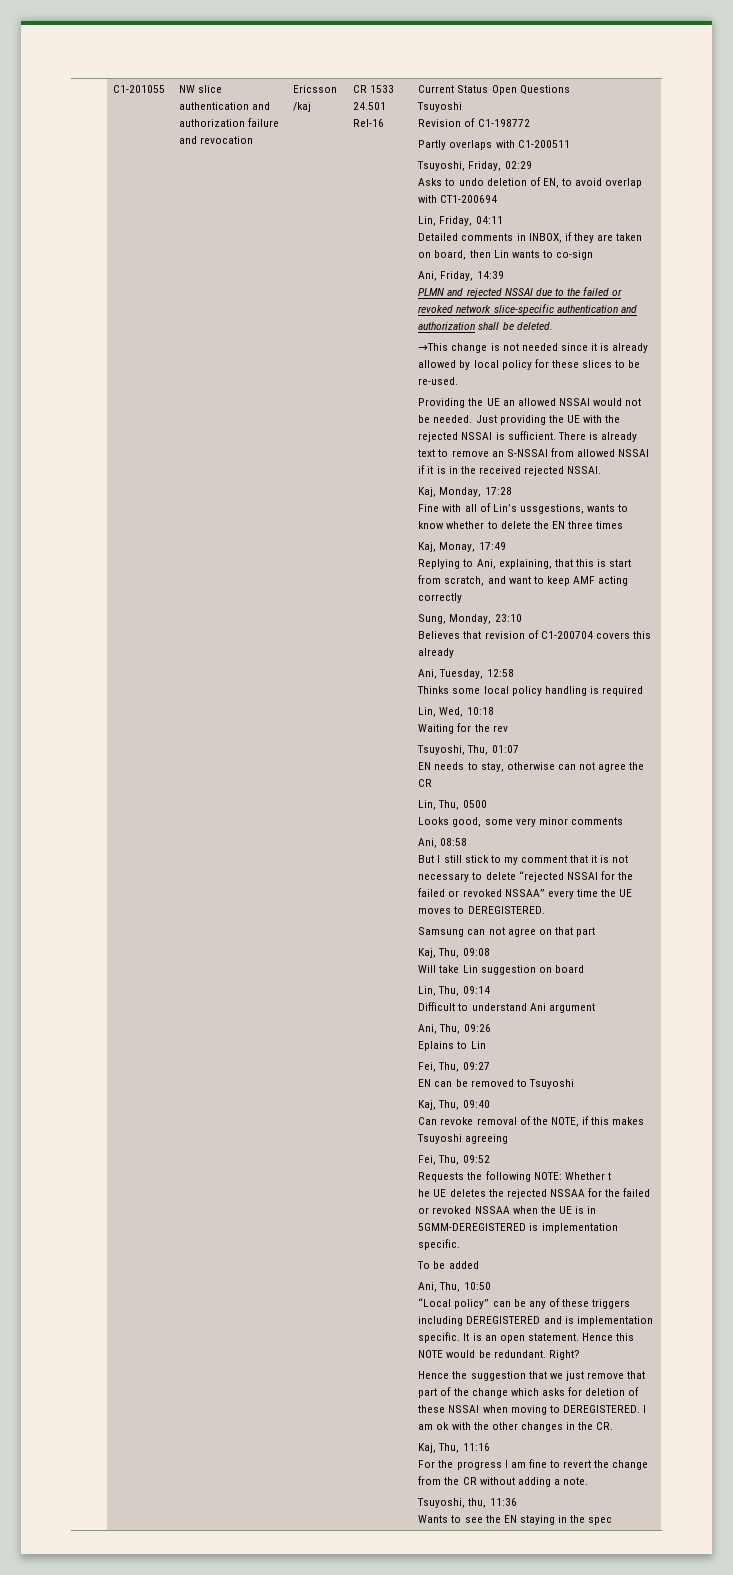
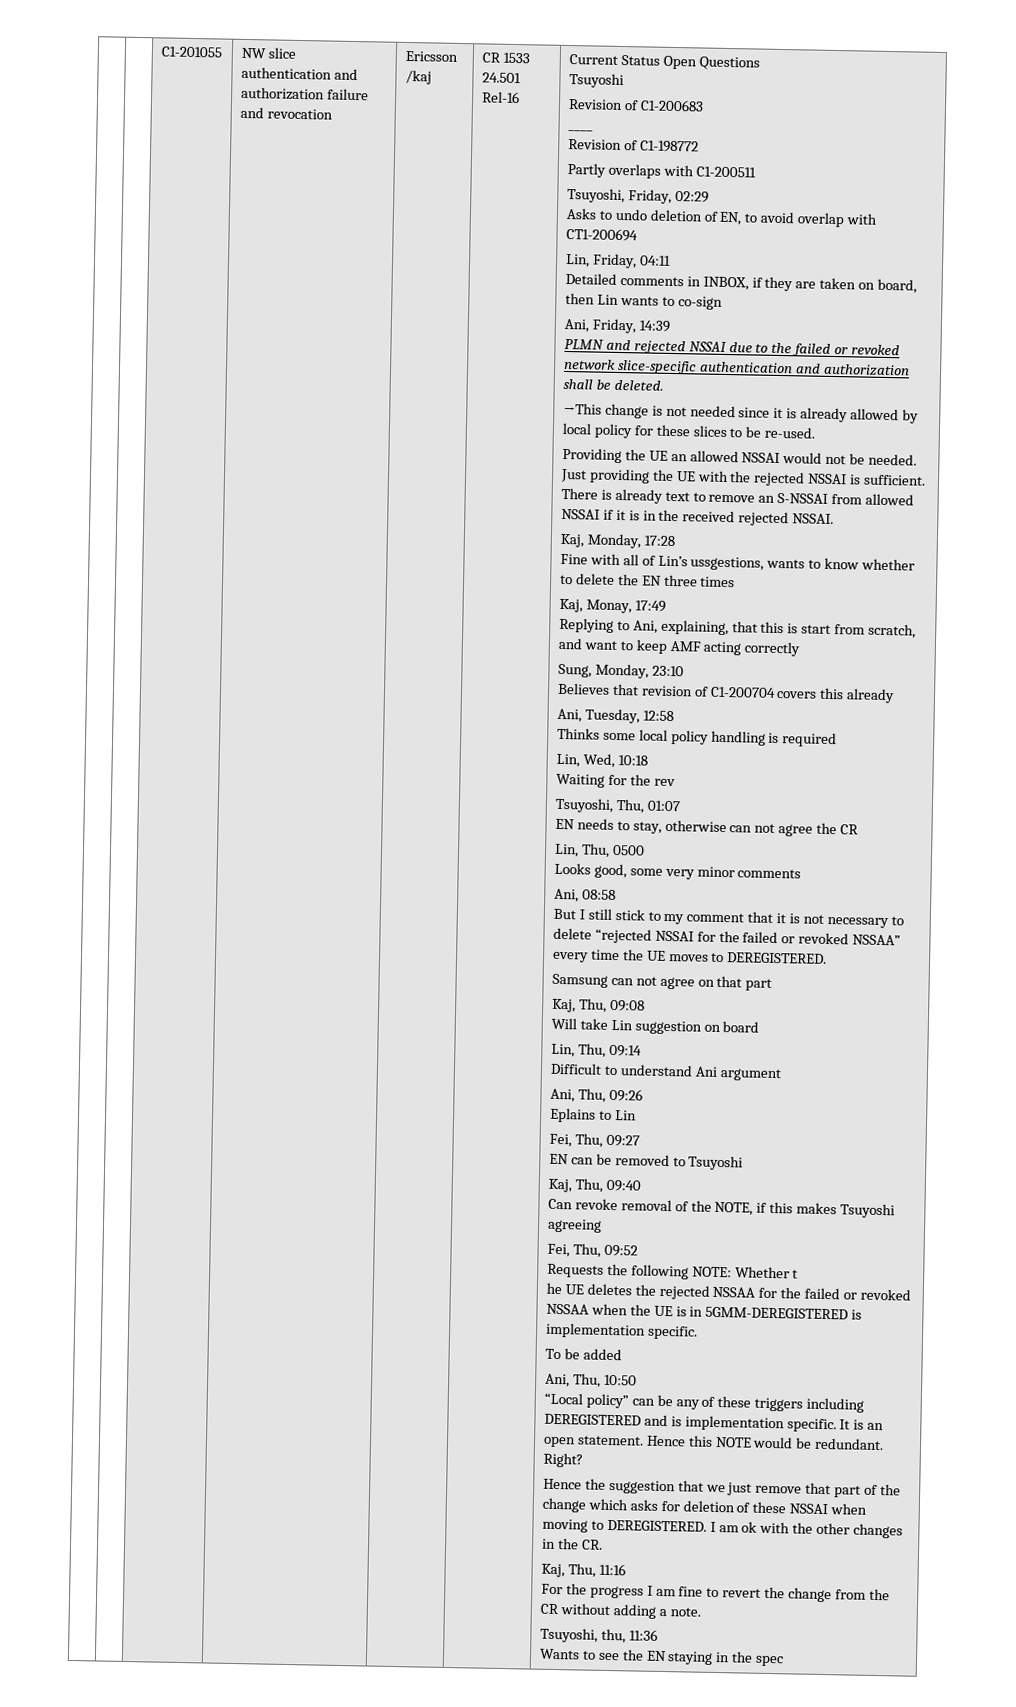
+ Revision of C1-200683
+ ____

